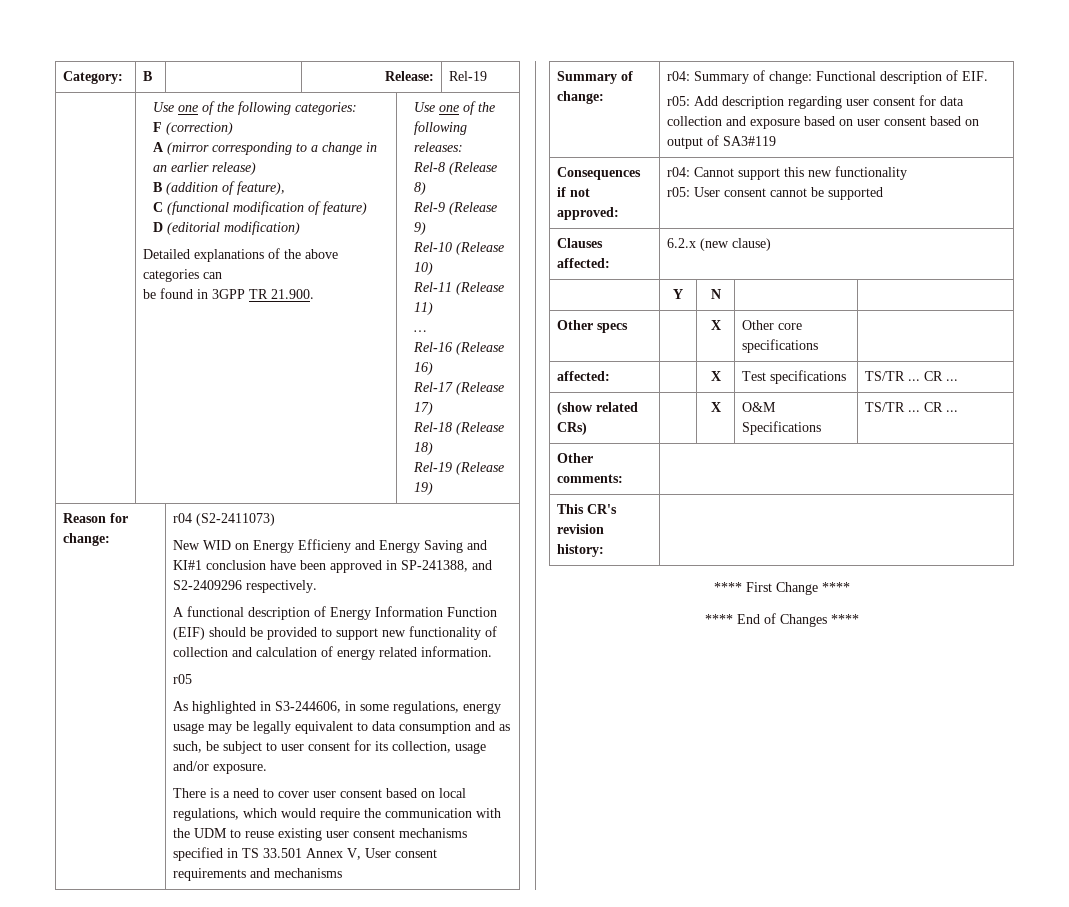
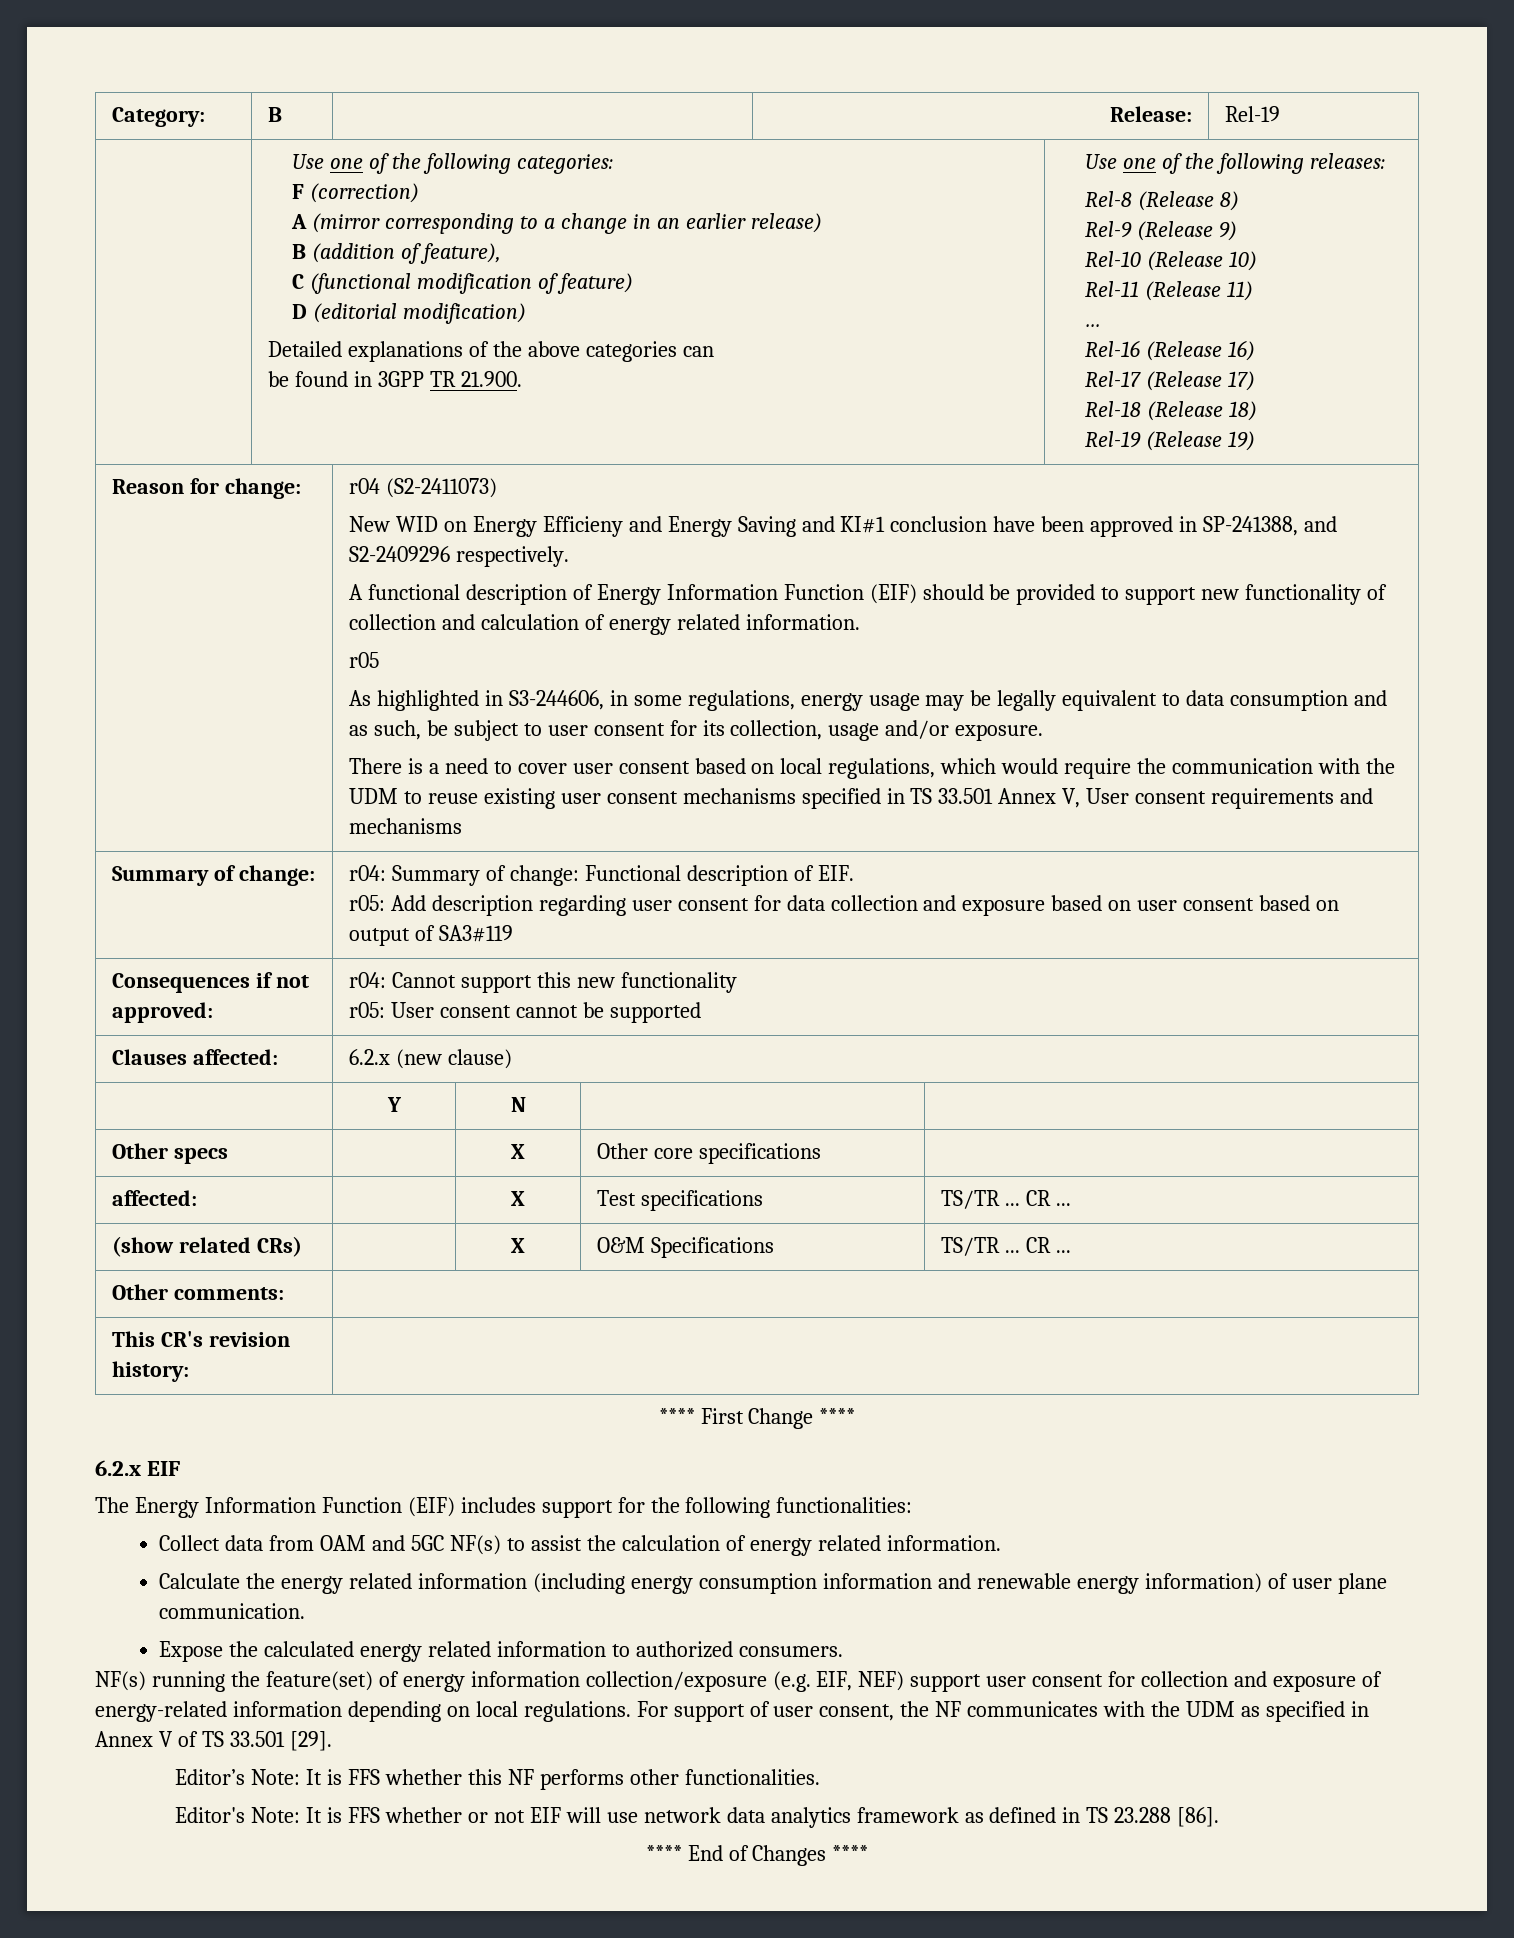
+ 6.2.x EIF
+ The Energy Information Function (EIF) includes support for the following functionalities:
+ Collect data from OAM and 5GC NF(s) to assist the calculation of energy related information.
+ Calculate the energy related information (including energy consumption information and renewable energy information) of user plane communication.
+ Expose the calculated energy related information to authorized consumers.
+ NF(s) running the feature(set) of energy information collection/exposure (e.g. EIF, NEF) support user consent for collection and exposure of energy-related information depending on local regulations. For support of user consent, the NF communicates with the UDM as specified in Annex V of TS 33.501 [29].
+ Editor’s Note: It is FFS whether this NF performs other functionalities.
+ Editor's Note: It is FFS whether or not EIF will use network data analytics framework as defined in TS 23.288 [86].

